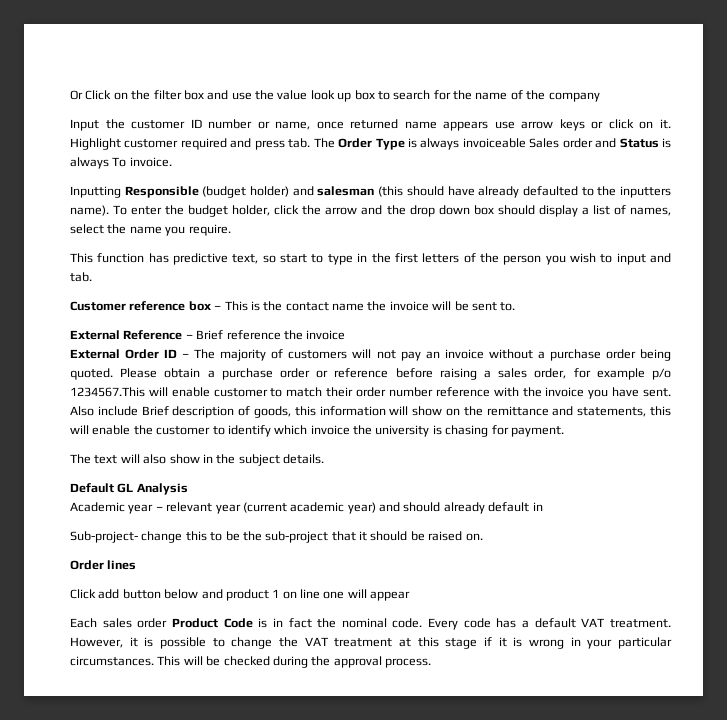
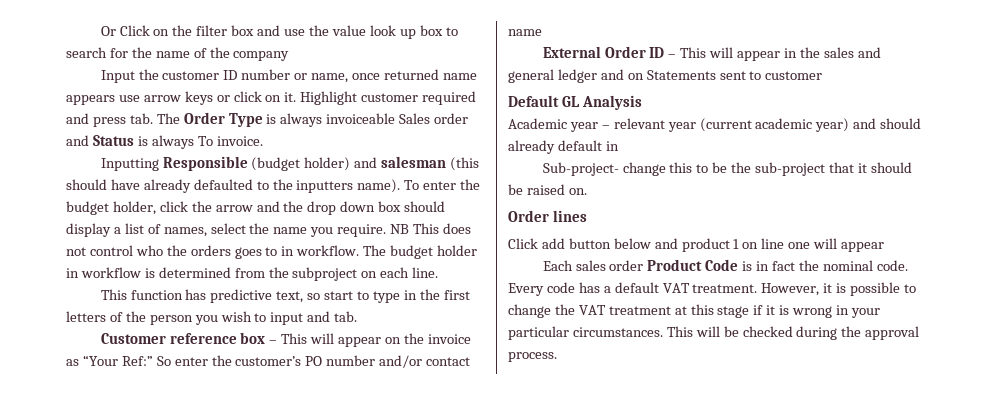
+ NB This does not control who the orders goes to in workflow. The budget holder in workflow is determined from the subproject on each line.
- Customer reference box – This is the contact name the invoice will be sent to.
- External Reference – Brief reference the invoice
- External Order ID – The majority of customers will not pay an invoice without a purchase order being quoted. Please obtain a purchase order or reference before raising a sales order, for example p/o 1234567.This will enable customer to match their order number reference with the invoice you have sent. Also include Brief description of goods, this information will show on the remittance and statements, this will enable the customer to identify which invoice the university is chasing for payment.
- The text will also show in the subject details.
+ Customer reference box – This will appear on the invoice as “Your Ref:” So enter the customer’s PO number and/or contact name
+ External Order ID – This will appear in the sales and general ledger and on Statements sent to customer

